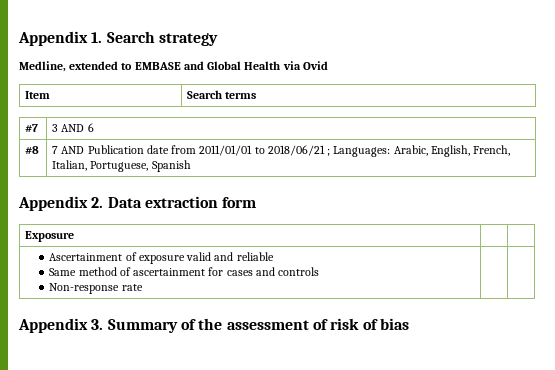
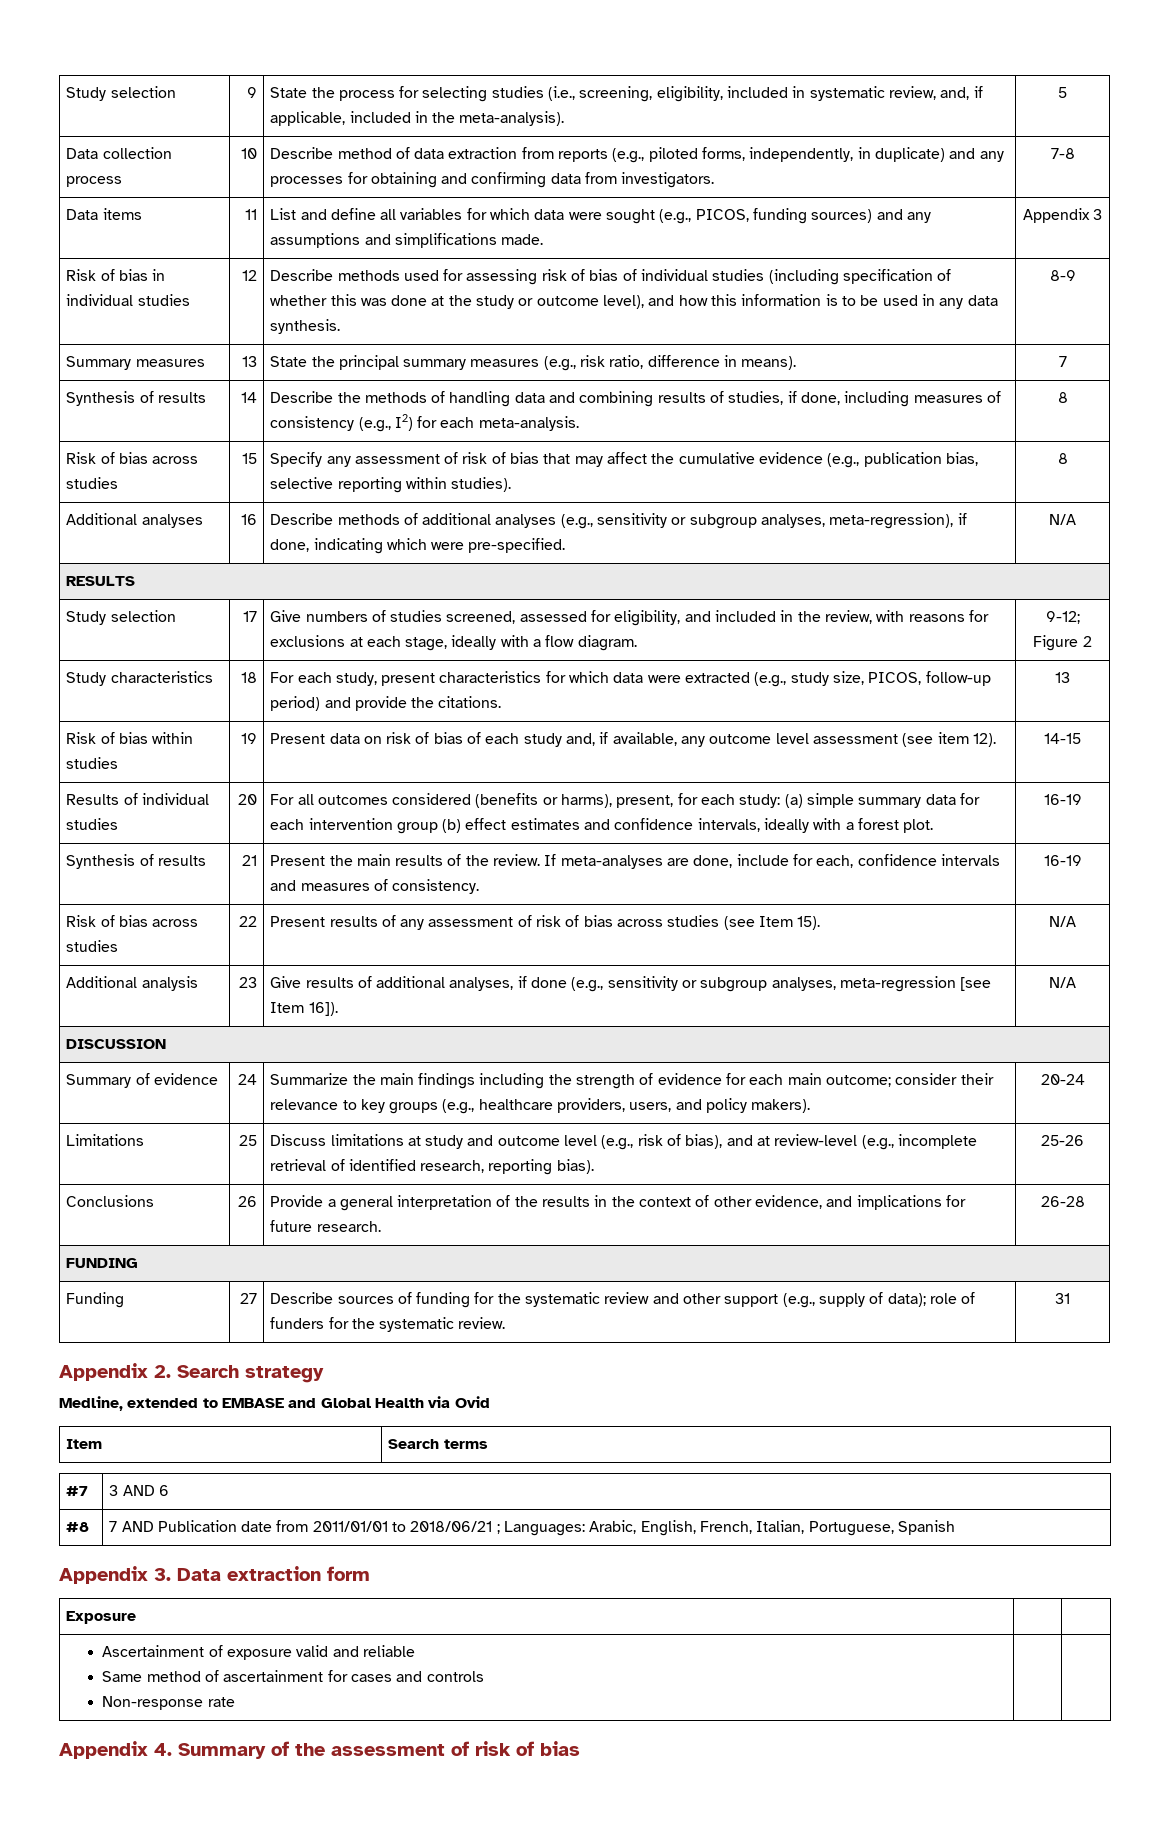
- Appendix 1. Search strategy
+ Study selection | 9 | State the process for selecting studies (i.e., screening, eligibility, included in systematic review, and, if applicable, included in the meta-analysis). | 5
+ Data collection process | 10 | Describe method of data extraction from reports (e.g., piloted forms, independently, in duplicate) and any processes for obtaining and confirming data from investigators. | 7-8
+ Data items | 11 | List and define all variables for which data were sought (e.g., PICOS, funding sources) and any assumptions and simplifications made. | Appendix 3
+ Risk of bias in individual studies | 12 | Describe methods used for assessing risk of bias of individual studies (including specification of whether this was done at the study or outcome level), and how this information is to be used in any data synthesis. | 8-9
+ Summary measures | 13 | State the principal summary measures (e.g., risk ratio, difference in means). | 7
+ Synthesis of results | 14 | Describe the methods of handling data and combining results of studies, if done, including measures of consistency (e.g., I2) for each meta-analysis. | 8
+ Risk of bias across studies | 15 | Specify any assessment of risk of bias that may affect the cumulative evidence (e.g., publication bias, selective reporting within studies). | 8
+ Additional analyses | 16 | Describe methods of additional analyses (e.g., sensitivity or subgroup analyses, meta-regression), if done, indicating which were pre-specified. | N/A
+ RESULTS
+ Study selection | 17 | Give numbers of studies screened, assessed for eligibility, and included in the review, with reasons for exclusions at each stage, ideally with a flow diagram. | 9-12; Figure 2
+ Study characteristics | 18 | For each study, present characteristics for which data were extracted (e.g., study size, PICOS, follow-up period) and provide the citations. | 13
+ Risk of bias within studies | 19 | Present data on risk of bias of each study and, if available, any outcome level assessment (see item 12). | 14-15
+ Results of individual studies | 20 | For all outcomes considered (benefits or harms), present, for each study: (a) simple summary data for each intervention group (b) effect estimates and confidence intervals, ideally with a forest plot. | 16-19
+ Synthesis of results | 21 | Present the main results of the review. If meta-analyses are done, include for each, confidence intervals and measures of consistency. | 16-19
+ Risk of bias across studies | 22 | Present results of any assessment of risk of bias across studies (see Item 15). | N/A
+ Additional analysis | 23 | Give results of additional analyses, if done (e.g., sensitivity or subgroup analyses, meta-regression [see Item 16]). | N/A
+ DISCUSSION
+ Summary of evidence | 24 | Summarize the main findings including the strength of evidence for each main outcome; consider their relevance to key groups (e.g., healthcare providers, users, and policy makers). | 20-24
+ Limitations | 25 | Discuss limitations at study and outcome level (e.g., risk of bias), and at review-level (e.g., incomplete retrieval of identified research, reporting bias). | 25-26
+ Conclusions | 26 | Provide a general interpretation of the results in the context of other evidence, and implications for future research. | 26-28
+ FUNDING
+ Funding | 27 | Describe sources of funding for the systematic review and other support (e.g., supply of data); role of funders for the systematic review. | 31
+ Appendix 2. Search strategy
- Appendix 2. Data extraction form
+ Appendix 3. Data extraction form
- Appendix 3. Summary of the assessment of risk of bias
+ Appendix 4. Summary of the assessment of risk of bias

